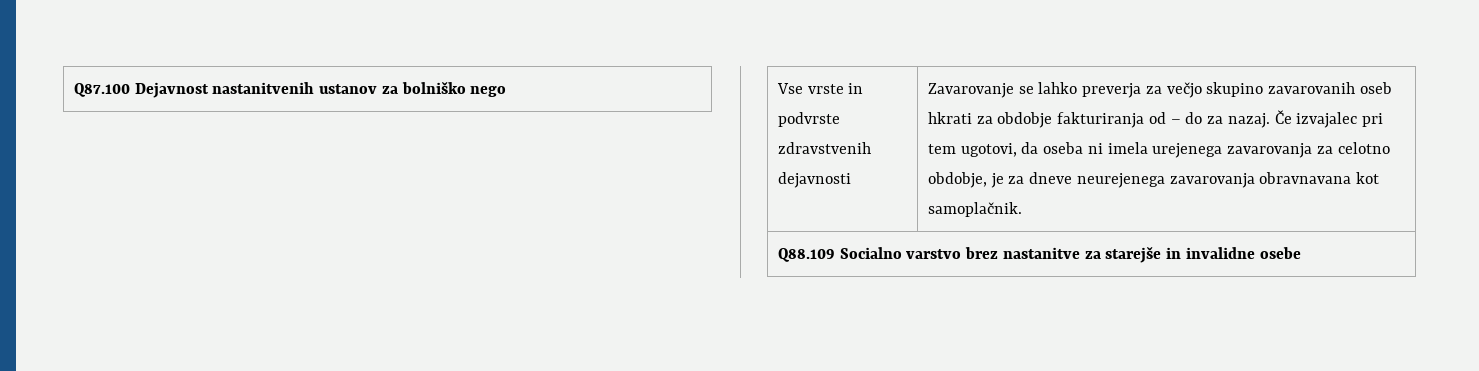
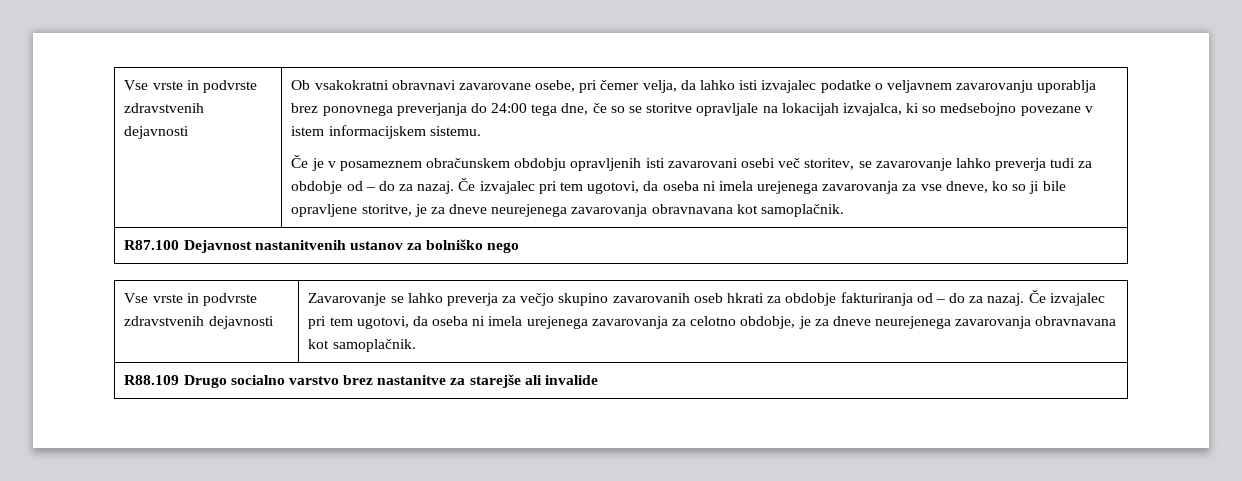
- Q87.100 Dejavnost nastanitvenih ustanov za bolniško nego
+ Vse vrste in podvrste zdravstvenih dejavnosti | Ob vsakokratni obravnavi zavarovane osebe, pri čemer velja, da lahko isti izvajalec podatke o veljavnem zavarovanju uporablja brez ponovnega preverjanja do 24:00 tega dne, če so se storitve opravljale na lokacijah izvajalca, ki so medsebojno povezane v istem informacijskem sistemu.
+ Če je v posameznem obračunskem obdobju opravljenih isti zavarovani osebi več storitev, se zavarovanje lahko preverja tudi za obdobje od – do za nazaj. Če izvajalec pri tem ugotovi, da oseba ni imela urejenega zavarovanja za vse dneve, ko so ji bile opravljene storitve, je za dneve neurejenega zavarovanja obravnavana kot samoplačnik.
+ R87.100 Dejavnost nastanitvenih ustanov za bolniško nego
- Q88.109 Socialno varstvo brez nastanitve za starejše in invalidne osebe
+ R88.109 Drugo socialno varstvo brez nastanitve za starejše ali invalide

